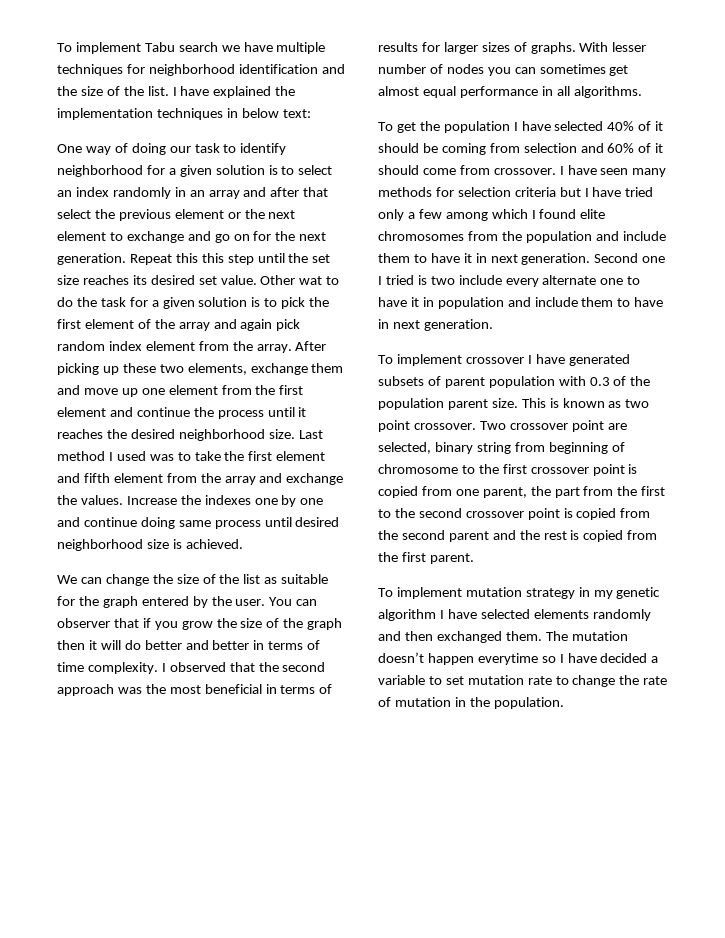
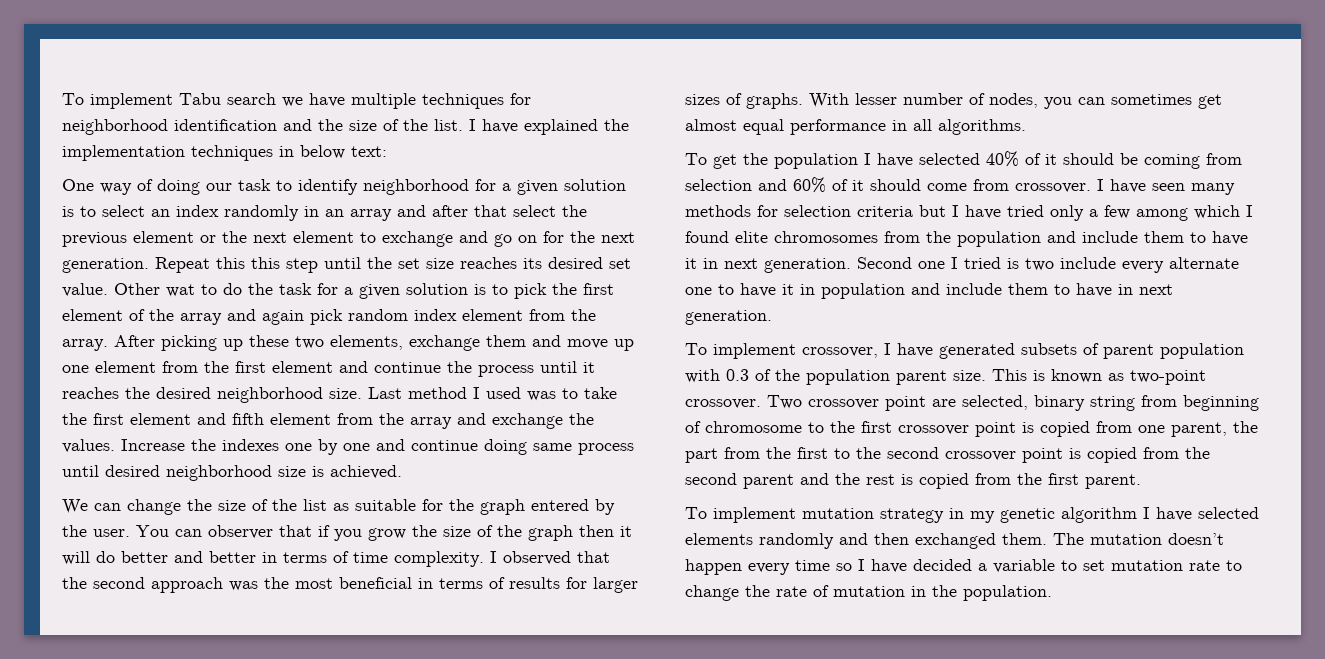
- With lesser number of nodes you can sometimes get almost equal performance in all algorithms.
+ With lesser number of nodes, you can sometimes get almost equal performance in all algorithms.
- To implement crossover I have generated subsets of parent population with 0.3 of the population parent size.
+ To implement crossover, I have generated subsets of parent population with 0.3 of the population parent size.
- This is known as two point crossover.
+ This is known as two-point crossover.
- The mutation doesn’t happen everytime so I have decided a variable to set mutation rate to change the rate of mutation in the population.
+ The mutation doesn’t happen every time so I have decided a variable to set mutation rate to change the rate of mutation in the population.

